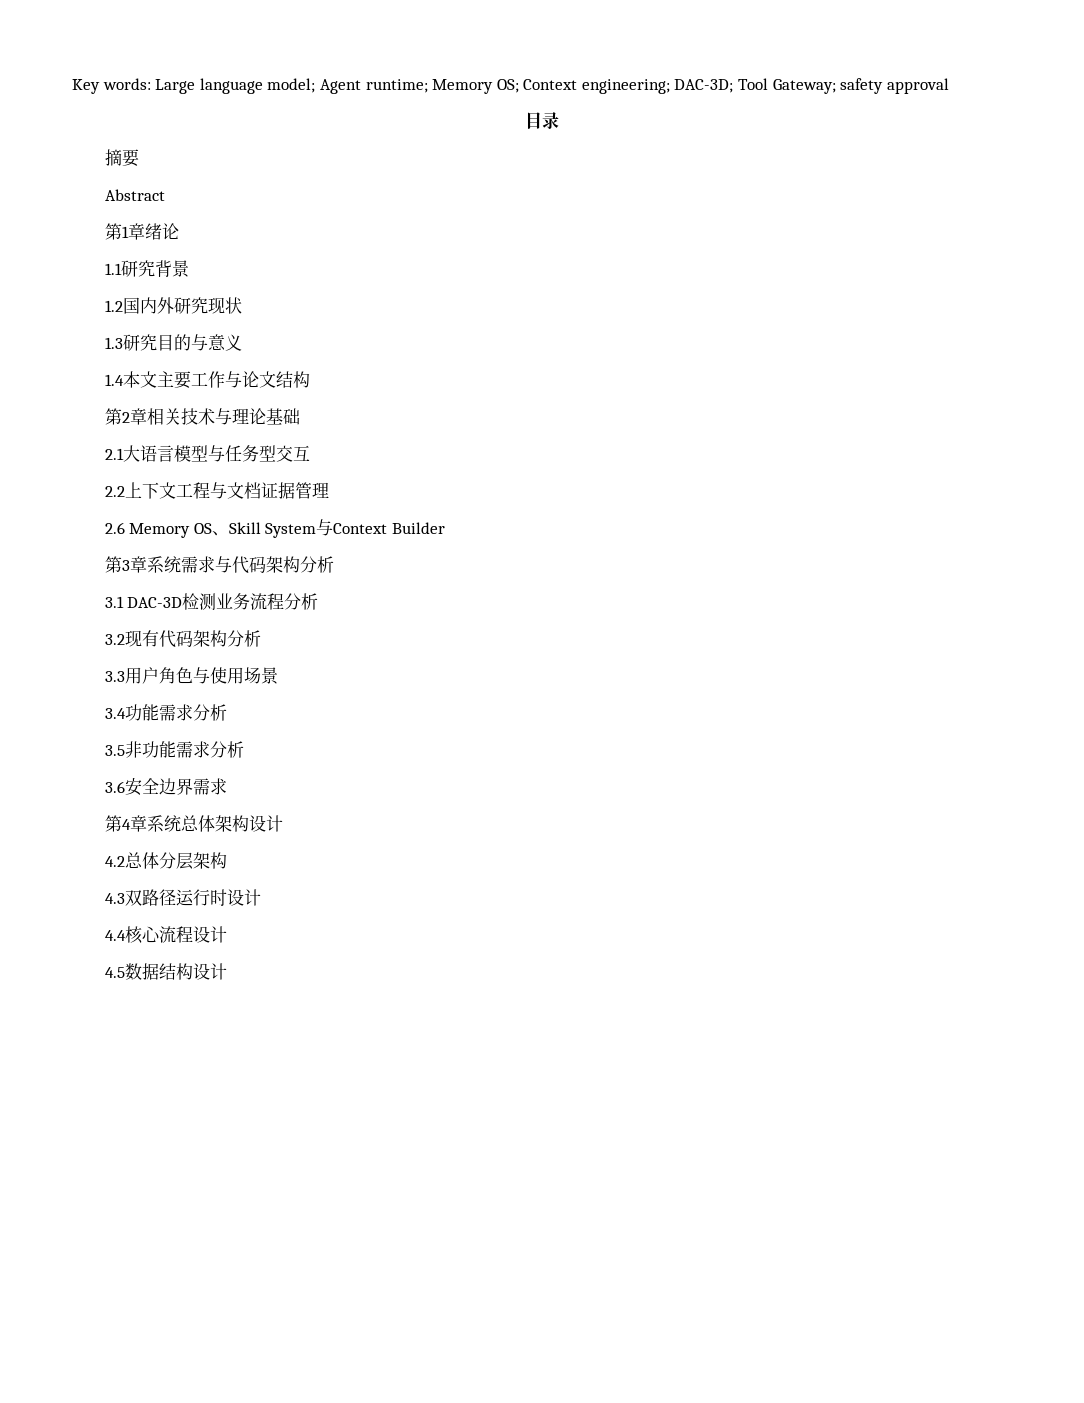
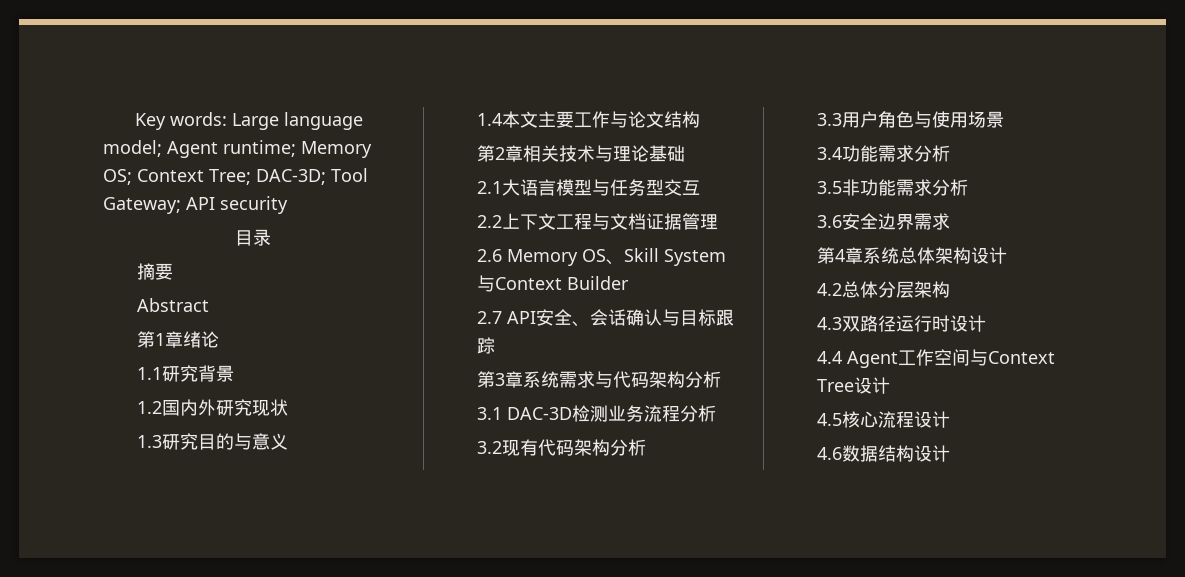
- Key words: Large language model; Agent runtime; Memory OS; Context engineering; DAC-3D; Tool Gateway; safety approval
+ Key words: Large language model; Agent runtime; Memory OS; Context Tree; DAC-3D; Tool Gateway; API security
+ 2.7 API安全、会话确认与目标跟踪
- 4.4核心流程设计
+ 4.4 Agent工作空间与Context Tree设计
+ 4.5核心流程设计
- 4.5数据结构设计
+ 4.6数据结构设计

